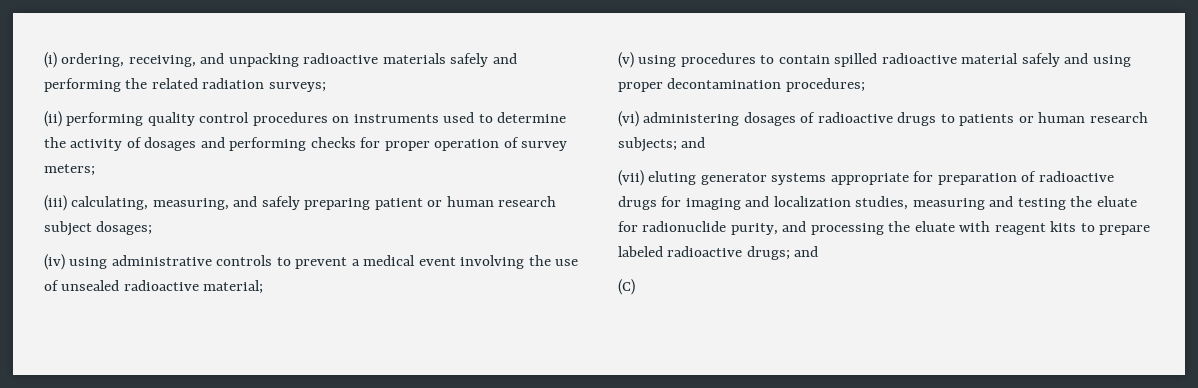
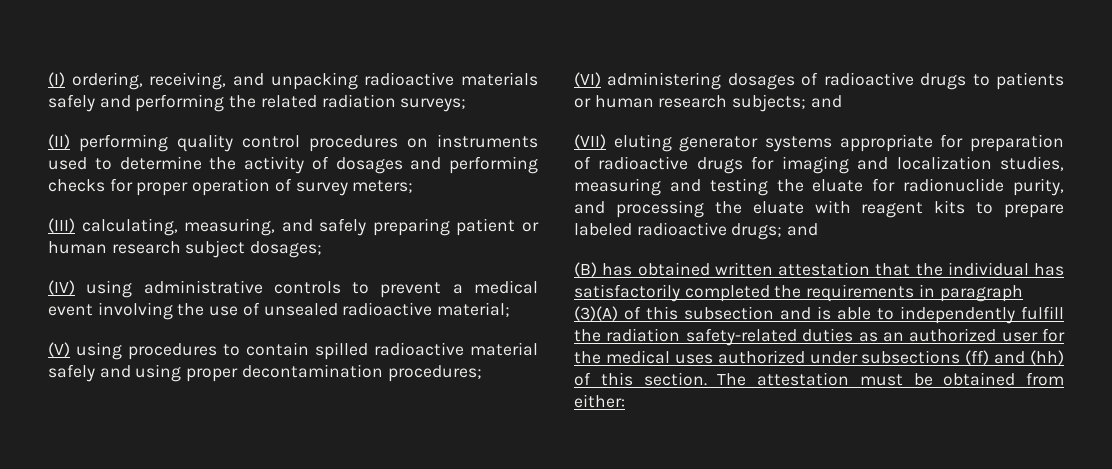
- (i) ordering, receiving, and unpacking radioactive materials safely and performing the related radiation surveys;
+ (I) ordering, receiving, and unpacking radioactive materials safely and performing the related radiation surveys;
- (ii) performing quality control procedures on instruments used to determine the activity of dosages and performing checks for proper operation of survey meters;
+ (II) performing quality control procedures on instruments used to determine the activity of dosages and performing checks for proper operation of survey meters;
- (iii) calculating, measuring, and safely preparing patient or human research subject dosages;
+ (III) calculating, measuring, and safely preparing patient or human research subject dosages;
- (iv) using administrative controls to prevent a medical event involving the use of unsealed radioactive material;
+ (IV) using administrative controls to prevent a medical event involving the use of unsealed radioactive material;
- (v) using procedures to contain spilled radioactive material safely and using proper decontamination procedures;
+ (V) using procedures to contain spilled radioactive material safely and using proper decontamination procedures;
- (vi) administering dosages of radioactive drugs to patients or human research subjects; and
+ (VI) administering dosages of radioactive drugs to patients or human research subjects; and
- (vii) eluting generator systems appropriate for preparation of radioactive drugs for imaging and localization studies, measuring and testing the eluate for radionuclide purity, and processing the eluate with reagent kits to prepare labeled radioactive drugs; and
+ (VII) eluting generator systems appropriate for preparation of radioactive drugs for imaging and localization studies, measuring and testing the eluate for radionuclide purity, and processing the eluate with reagent kits to prepare labeled radioactive drugs; and
- (C)
+ (B) has obtained written attestation that the individual has satisfactorily completed the requirements in paragraph (3)(A) of this subsection and is able to independently fulfill the radiation safety-related duties as an authorized user for the medical uses authorized under subsections (ff) and (hh) of this section. The attestation must be obtained from either:

